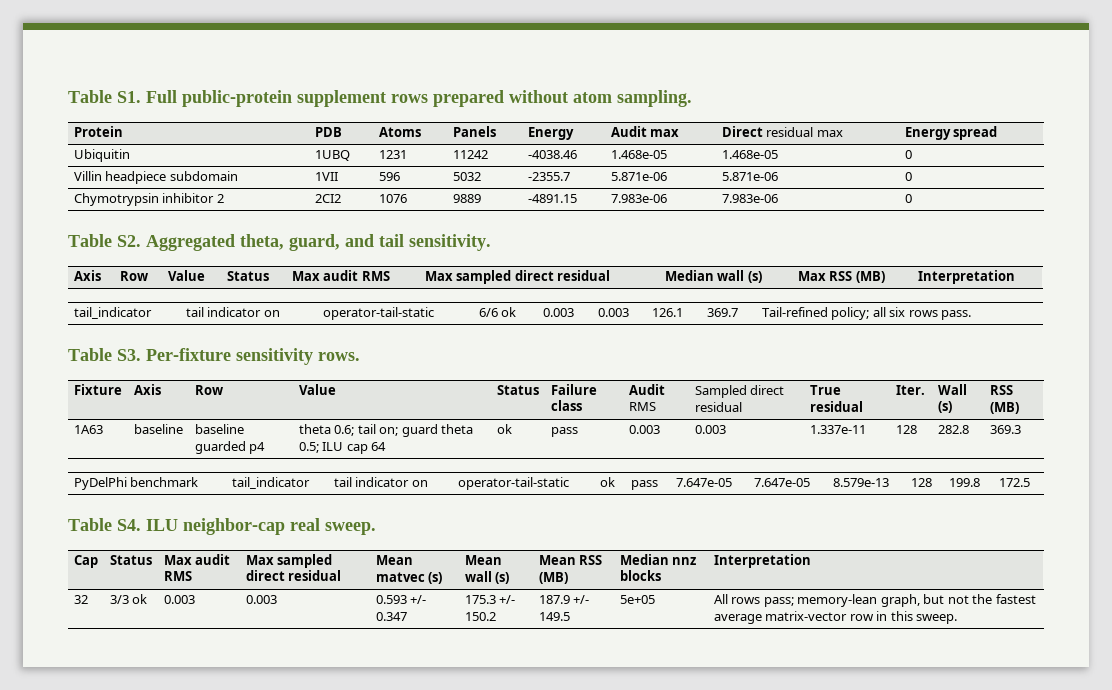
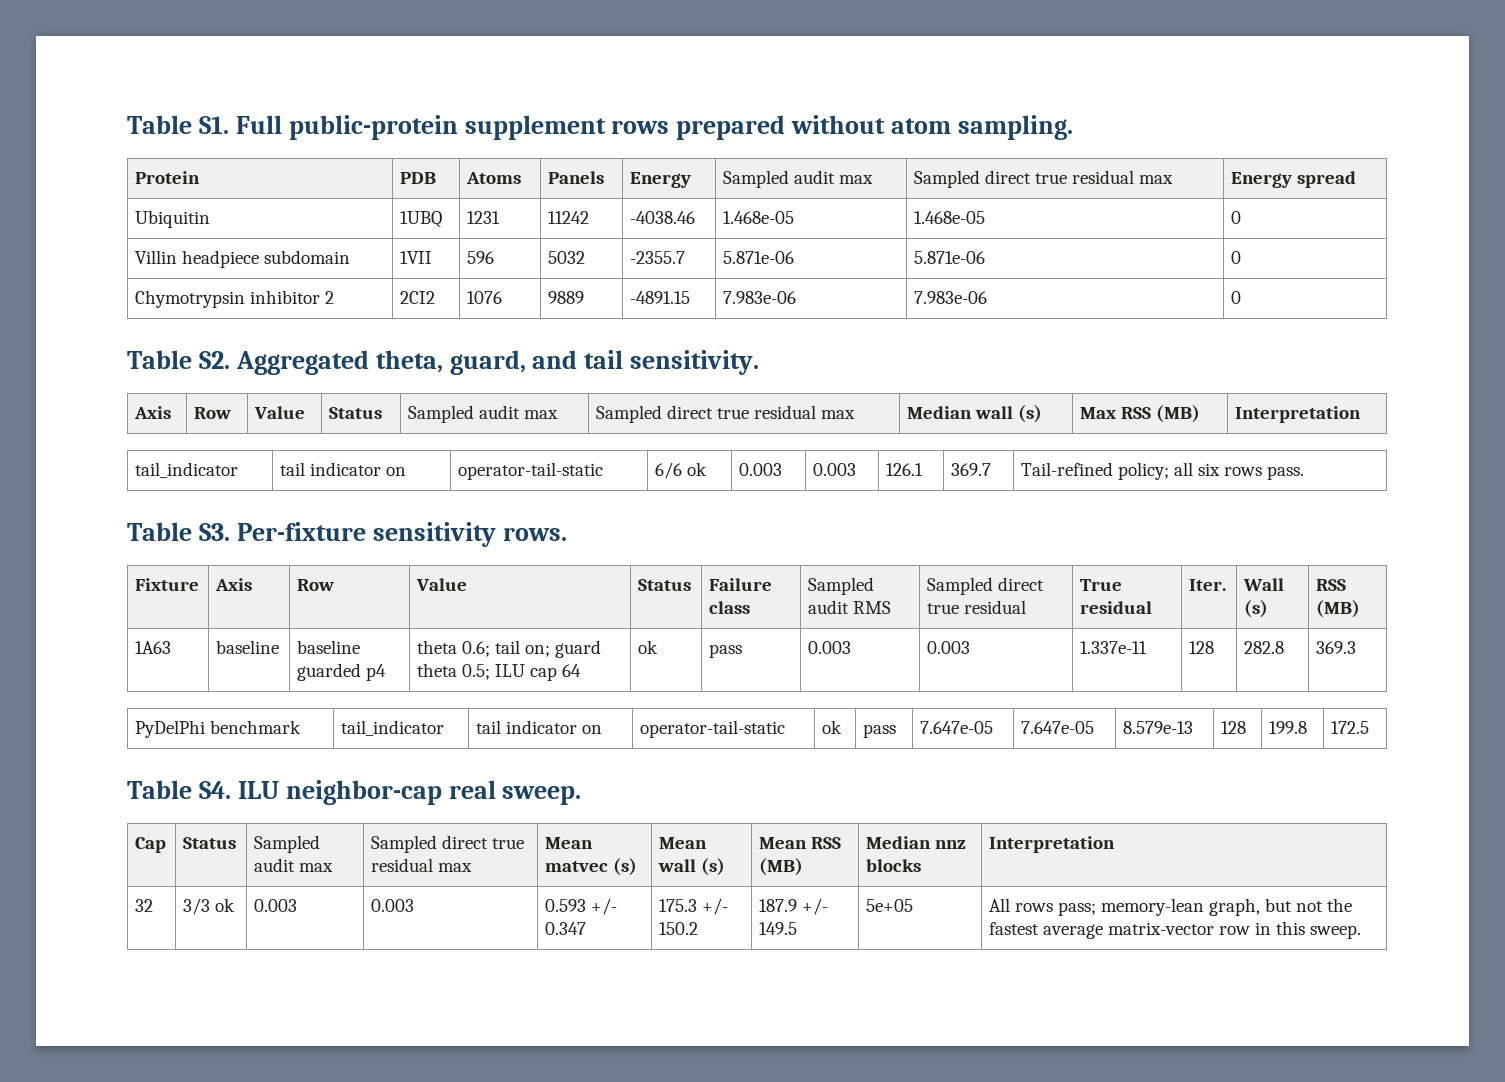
- Protein | PDB | Atoms | Panels | Energy | Audit max | Direct residual max | Energy spread
+ Protein | PDB | Atoms | Panels | Energy | Sampled audit max | Sampled direct true residual max | Energy spread
- Axis | Row | Value | Status | Max audit RMS | Max sampled direct residual | Median wall (s) | Max RSS (MB) | Interpretation
+ Axis | Row | Value | Status | Sampled audit max | Sampled direct true residual max | Median wall (s) | Max RSS (MB) | Interpretation
- Fixture | Axis | Row | Value | Status | Failure class | Audit RMS | Sampled direct residual | True residual | Iter. | Wall (s) | RSS (MB)
+ Fixture | Axis | Row | Value | Status | Failure class | Sampled audit RMS | Sampled direct true residual | True residual | Iter. | Wall (s) | RSS (MB)
- Cap | Status | Max audit RMS | Max sampled direct residual | Mean matvec (s) | Mean wall (s) | Mean RSS (MB) | Median nnz blocks | Interpretation
+ Cap | Status | Sampled audit max | Sampled direct true residual max | Mean matvec (s) | Mean wall (s) | Mean RSS (MB) | Median nnz blocks | Interpretation

